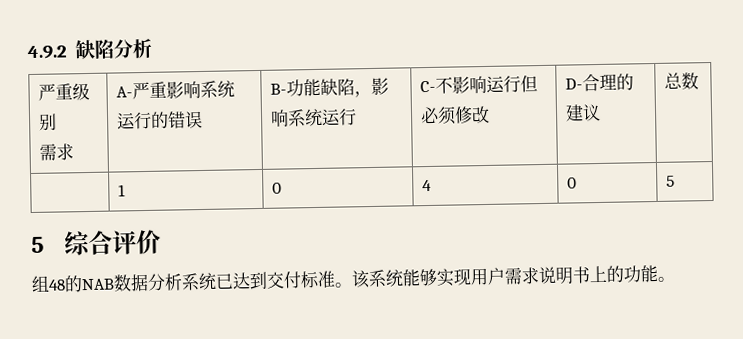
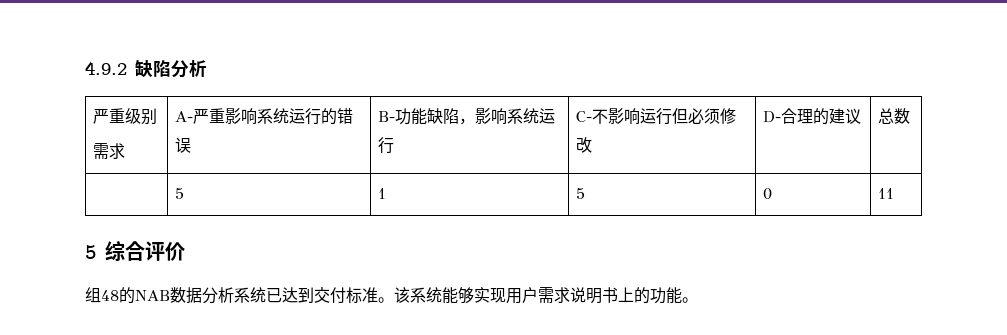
- | 1 | 0 | 4 | 0 | 5
+ | 5 | 1 | 5 | 0 | 11

